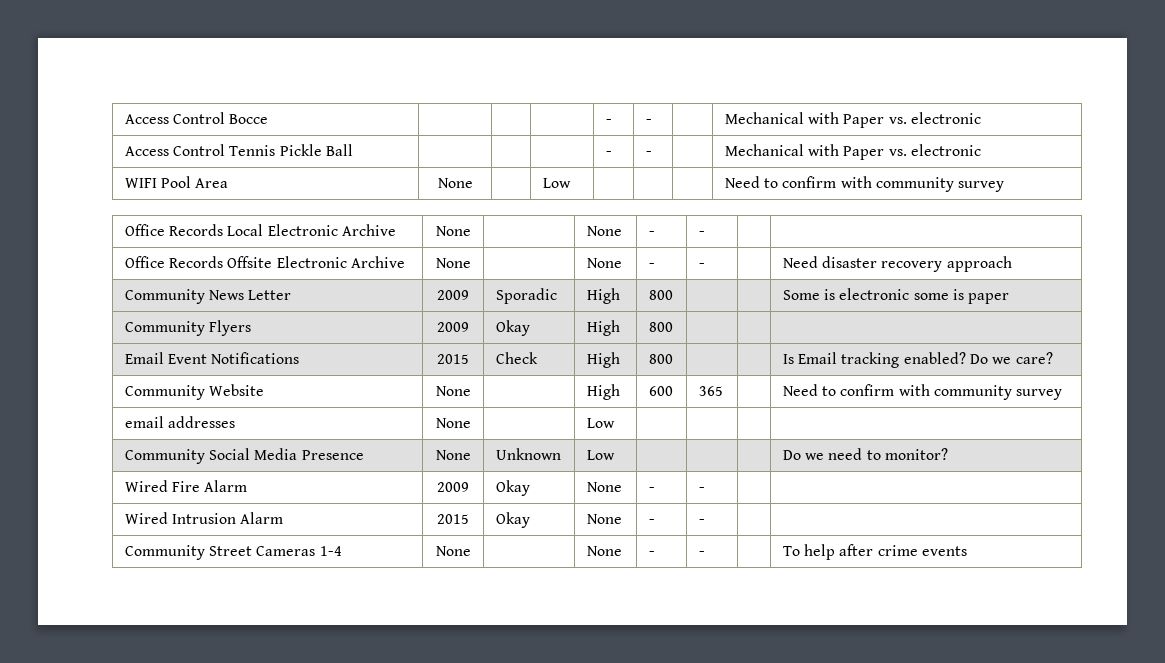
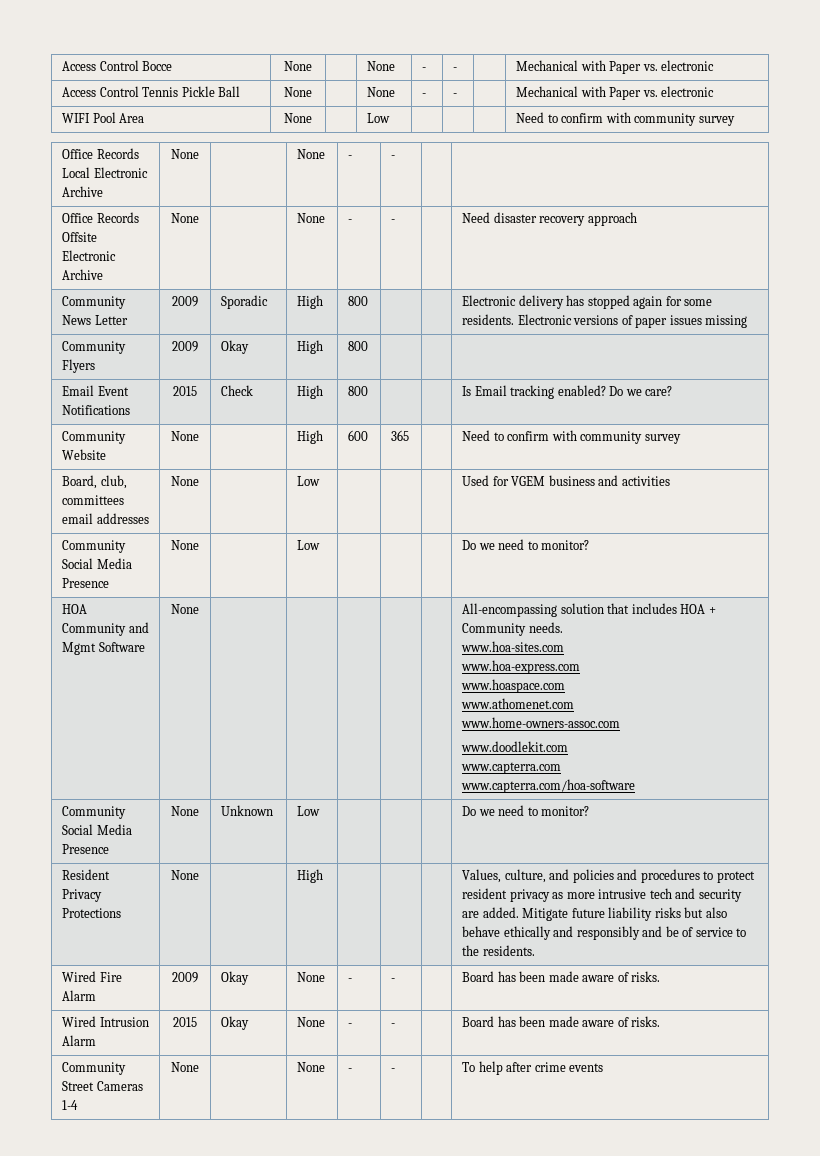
- Access Control Bocce | | | | - | - | | Mechanical with Paper vs. electronic
+ Access Control Bocce | None | | None | - | - | | Mechanical with Paper vs. electronic
- Access Control Tennis Pickle Ball | | | | - | - | | Mechanical with Paper vs. electronic
+ Access Control Tennis Pickle Ball | None | | None | - | - | | Mechanical with Paper vs. electronic
- Community News Letter | 2009 | Sporadic | High | 800 | | | Some is electronic some is paper
+ Community News Letter | 2009 | Sporadic | High | 800 | | | Electronic delivery has stopped again for some residents. Electronic versions of paper issues missing
- email addresses | None | | Low | | | |
+ Board, club, committees email addresses | None | | Low | | | | Used for VGEM business and activities
+ Community Social Media Presence | None | | Low | | | | Do we need to monitor?
+ HOA Community and Mgmt Software | None | | | | | | All-encompassing solution that includes HOA + Community needs.
+ www.hoa-sites.com
+ www.hoa-express.com
+ www.hoaspace.com
+ www.athomenet.com
+ www.home-owners-assoc.com
+ www.doodlekit.com
+ www.capterra.com
+ www.capterra.com/hoa-software
+ Resident Privacy Protections | None | | High | | | | Values, culture, and policies and procedures to protect resident privacy as more intrusive tech and security are added. Mitigate future liability risks but also behave ethically and responsibly and be of service to the residents.
- Wired Fire Alarm | 2009 | Okay | None | - | - | |
+ Wired Fire Alarm | 2009 | Okay | None | - | - | | Board has been made aware of risks.
- Wired Intrusion Alarm | 2015 | Okay | None | - | - | |
+ Wired Intrusion Alarm | 2015 | Okay | None | - | - | | Board has been made aware of risks.

